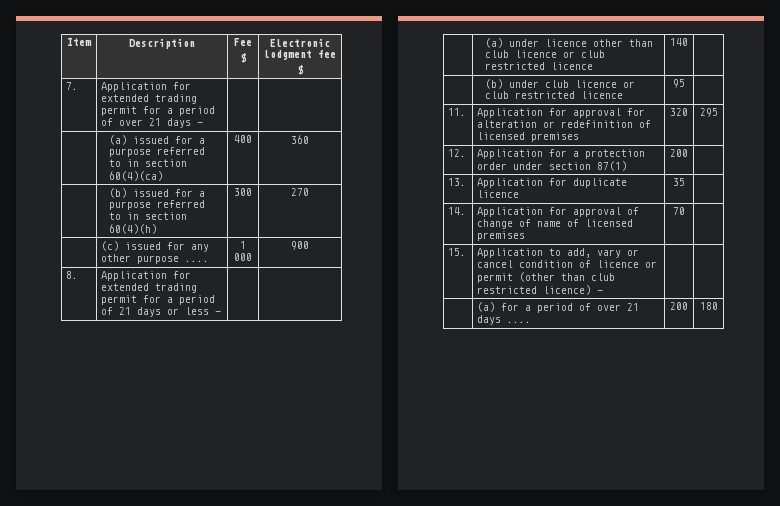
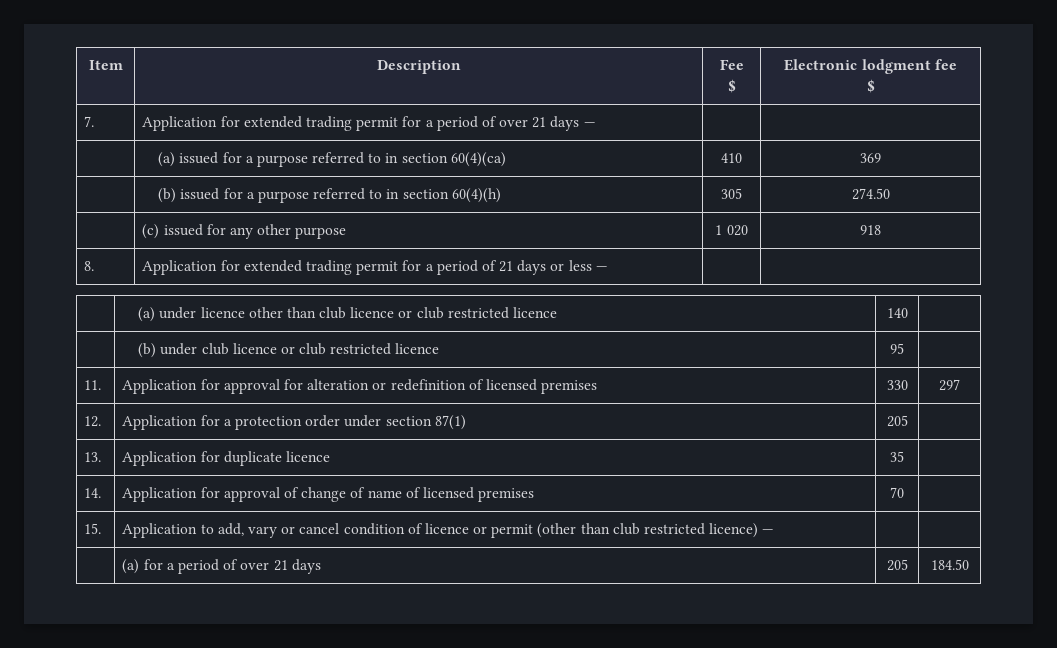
- | (a) issued for a purpose referred to in section 60(4)(ca) | 400 | 360
+ | (a) issued for a purpose referred to in section 60(4)(ca) | 410 | 369
- | (b) issued for a purpose referred to in section 60(4)(h) | 300 | 270
+ | (b) issued for a purpose referred to in section 60(4)(h) | 305 | 274.50
- | (c) issued for any other purpose .... | 1 000 | 900
+ | (c) issued for any other purpose | 1 020 | 918
- 11. | Application for approval for alteration or redefinition of licensed premises | 320 | 295
+ 11. | Application for approval for alteration or redefinition of licensed premises | 330 | 297
- 12. | Application for a protection order under section 87(1) | 200 |
+ 12. | Application for a protection order under section 87(1) | 205 |
- | (a) for a period of over 21 days .... | 200 | 180
+ | (a) for a period of over 21 days | 205 | 184.50

